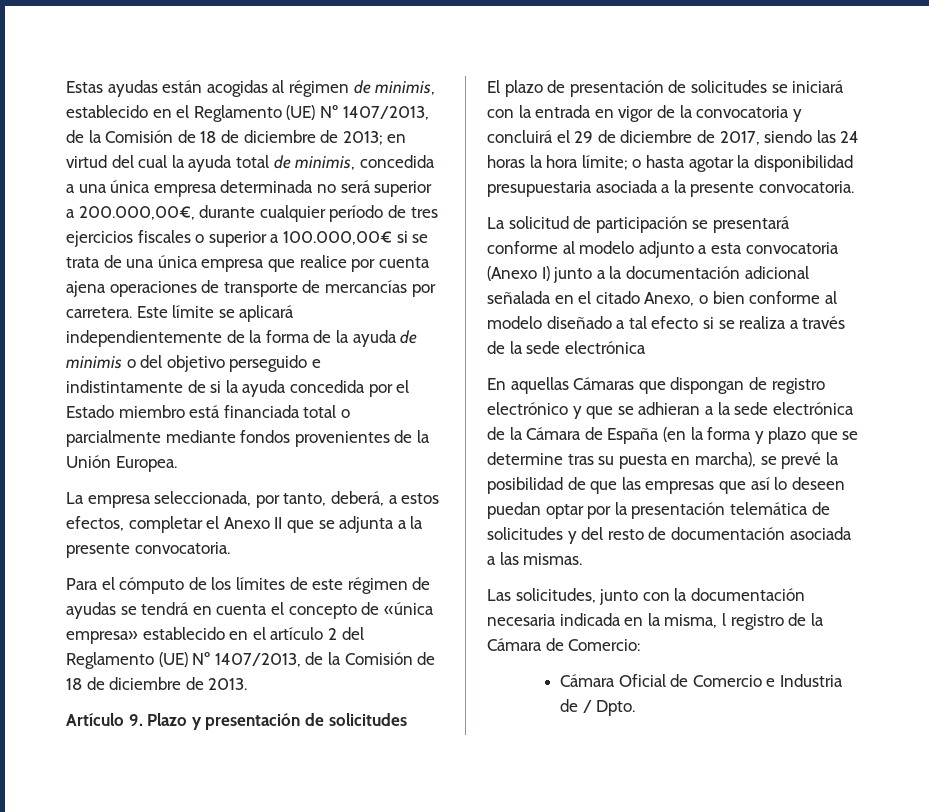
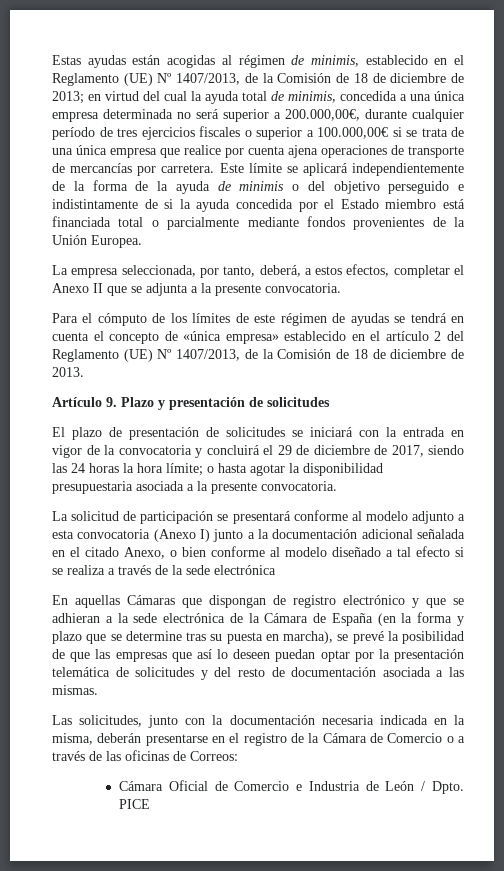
- Las solicitudes, junto con la documentación necesaria indicada en la misma, l registro de la Cámara de Comercio:
+ Las solicitudes, junto con la documentación necesaria indicada en la misma, deberán presentarse en el registro de la Cámara de Comercio o a través de las oficinas de Correos:
- Cámara Oficial de Comercio e Industria de / Dpto.
+ Cámara Oficial de Comercio e Industria de León / Dpto.
+ PICE

